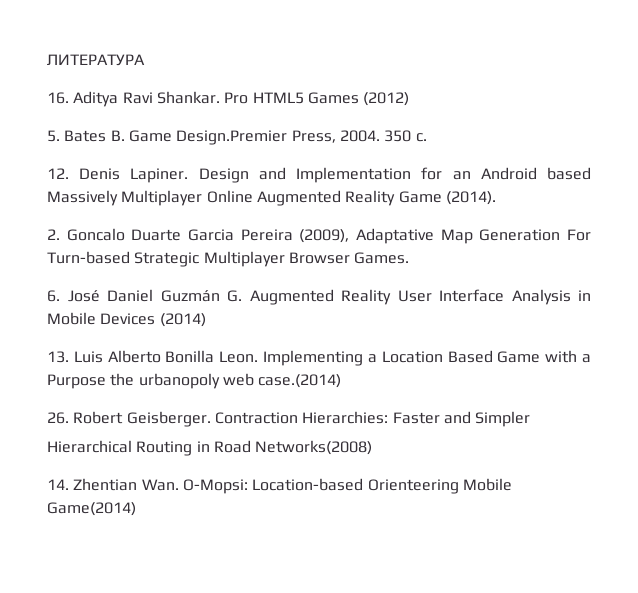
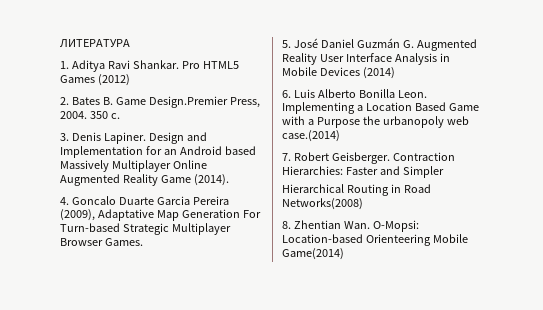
- 16. Aditya Ravi Shankar.
+ 1. Aditya Ravi Shankar.
- 5. Bates B. Game Design.Premier Press, 2004.
+ 2. Bates B. Game Design.Premier Press, 2004.
- 12. Denis Lapiner.
+ 3. Denis Lapiner.
- 2. Goncalo Duarte Garcia Pereira (2009), Adaptative Map Generation For Turn-based Strategic Multiplayer Browser Games.
+ 4. Goncalo Duarte Garcia Pereira (2009), Adaptative Map Generation For Turn-based Strategic Multiplayer Browser Games.
- 6. José Daniel Guzmán G. Augmented Reality User Interface Analysis in Mobile Devices (2014)
+ 5. José Daniel Guzmán G. Augmented Reality User Interface Analysis in Mobile Devices (2014)
- 13. Luis Alberto Bonilla Leon.
+ 6. Luis Alberto Bonilla Leon.
- 26. Robert Geisberger.
+ 7. Robert Geisberger.
- 14. Zhentian Wan. O-Mopsi: Location-based Orienteering Mobile Game(2014)
+ 8. Zhentian Wan. O-Mopsi: Location-based Orienteering Mobile Game(2014)

